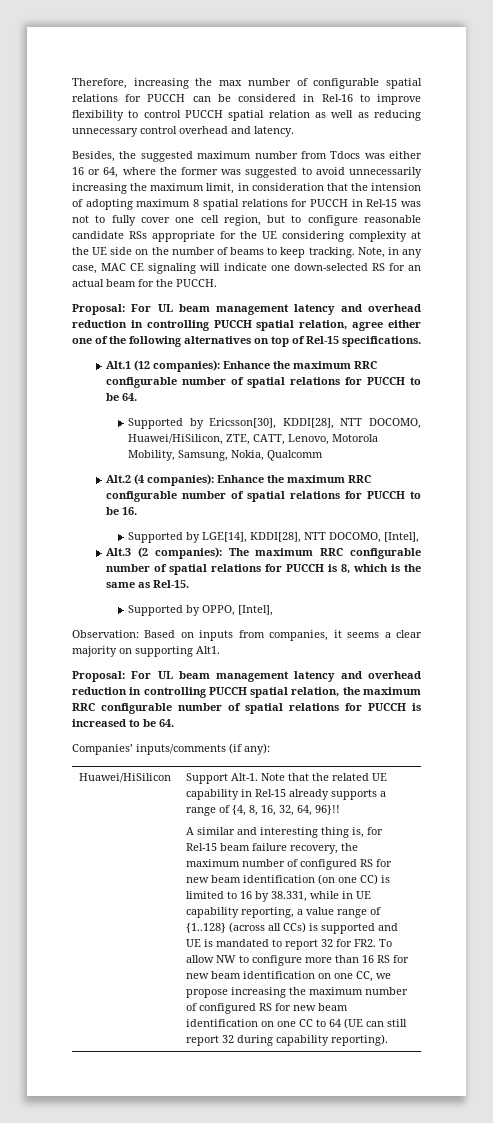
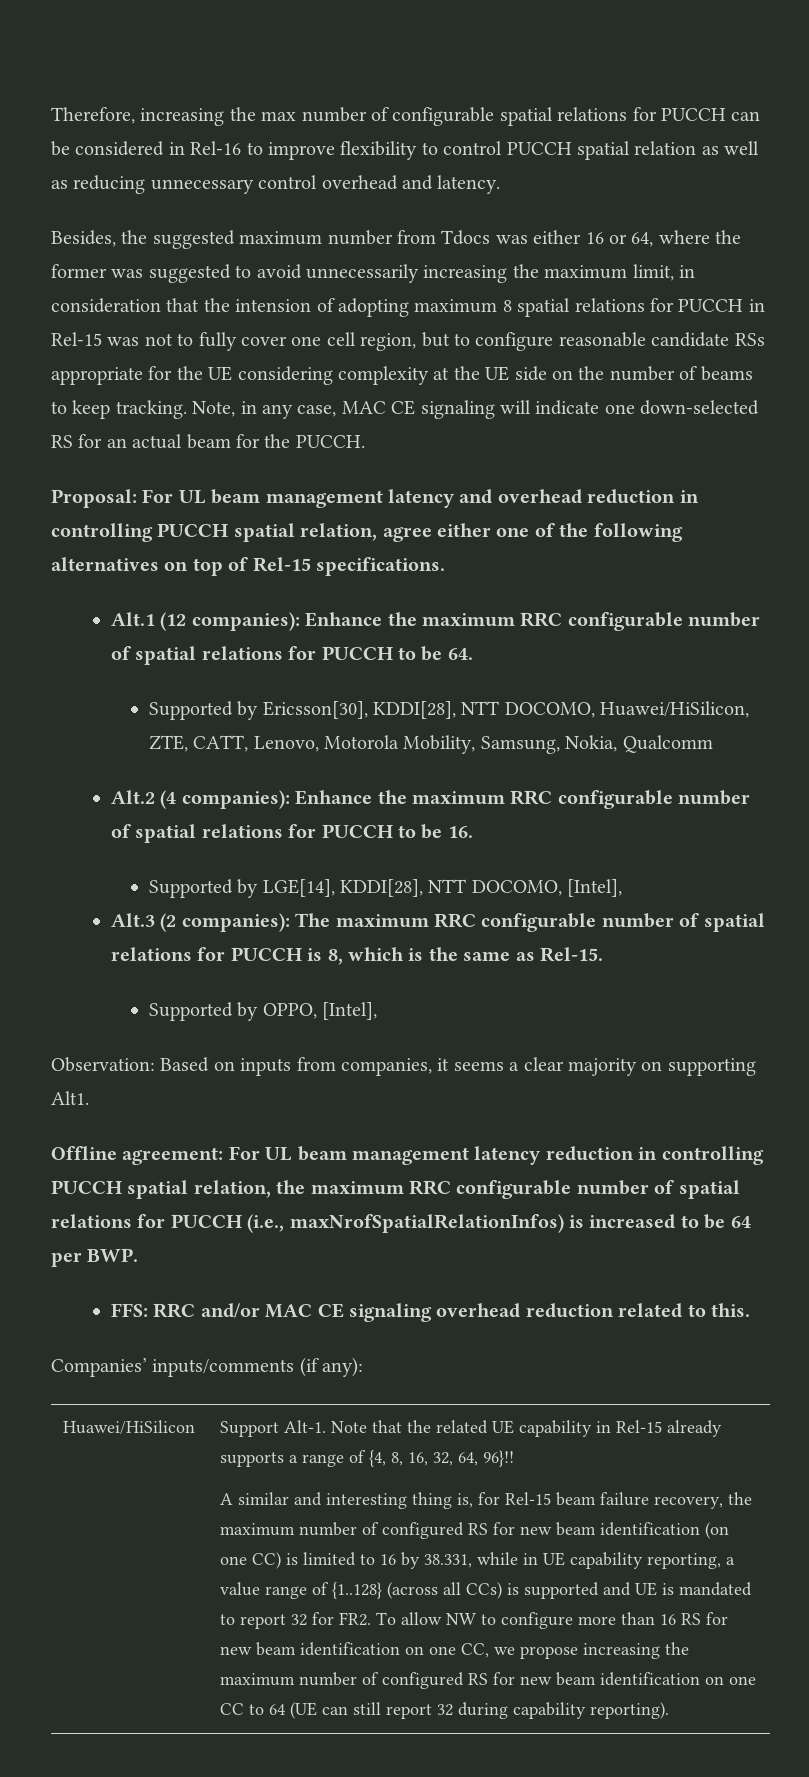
- Proposal: For UL beam management latency and overhead reduction in controlling PUCCH spatial relation, the maximum RRC configurable number of spatial relations for PUCCH is increased to be 64.
+ Offline agreement: For UL beam management latency reduction in controlling PUCCH spatial relation, the maximum RRC configurable number of spatial relations for PUCCH (i.e., maxNrofSpatialRelationInfos) is increased to be 64 per BWP.
+ FFS: RRC and/or MAC CE signaling overhead reduction related to this.

